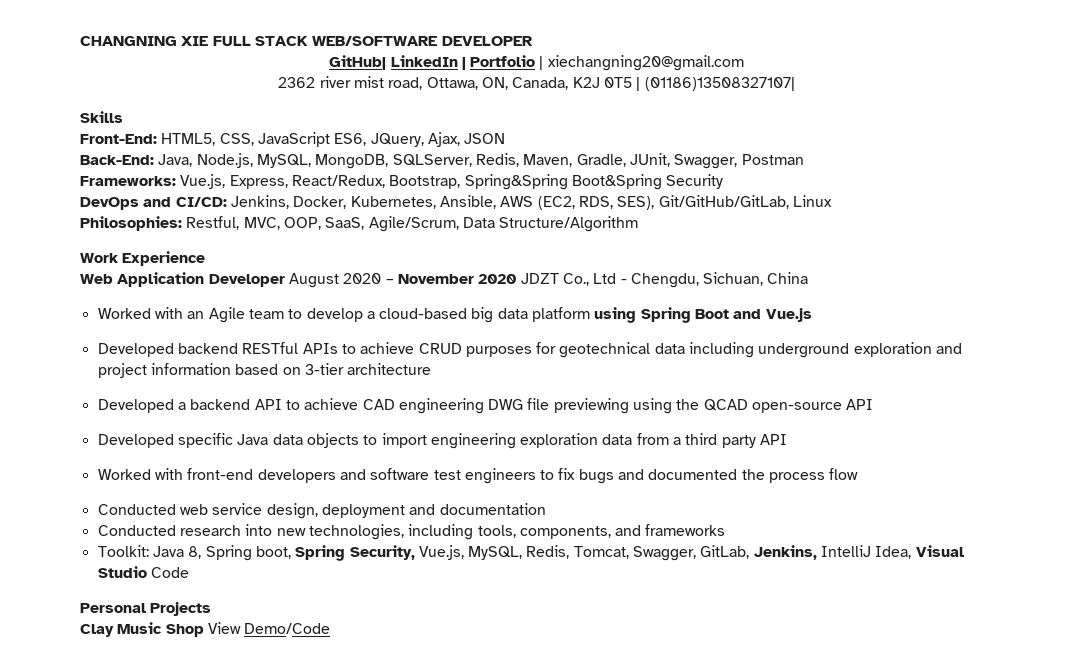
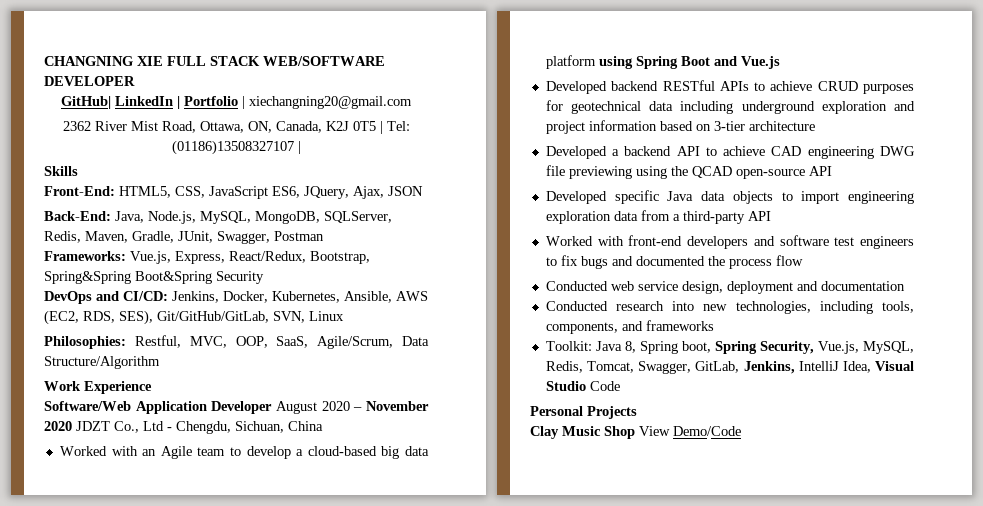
- 2362 river mist road, Ottawa, ON, Canada, K2J 0T5 | (01186)13508327107|
+ 2362 River Mist Road, Ottawa, ON, Canada, K2J 0T5 | Tel: (01186)13508327107 |
- DevOps and CI/CD: Jenkins, Docker, Kubernetes, Ansible, AWS (EC2, RDS, SES), Git/GitHub/GitLab, Linux
+ DevOps and CI/CD: Jenkins, Docker, Kubernetes, Ansible, AWS (EC2, RDS, SES), Git/GitHub/GitLab, SVN, Linux
- Web Application Developer August 2020 – November 2020 JDZT Co., Ltd - Chengdu, Sichuan, China
+ Software/Web Application Developer August 2020 – November 2020 JDZT Co., Ltd - Chengdu, Sichuan, China
- Developed specific Java data objects to import engineering exploration data from a third party API
+ Developed specific Java data objects to import engineering exploration data from a third-party API

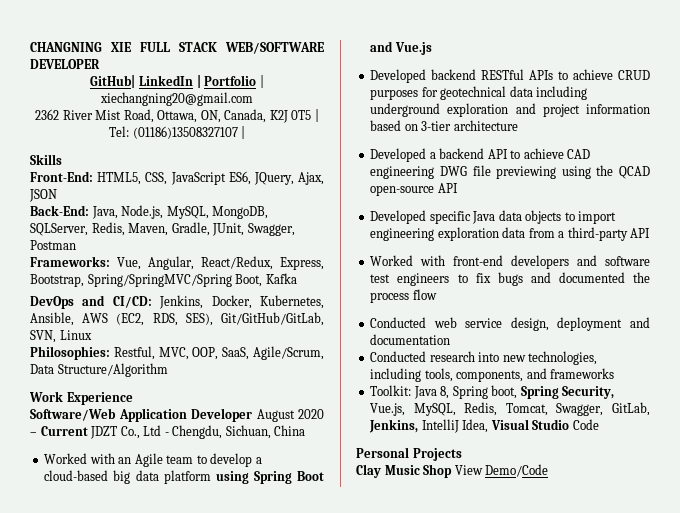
- Frameworks: Vue.js, Express, React/Redux, Bootstrap, Spring&Spring Boot&Spring Security
+ Frameworks: Vue, Angular, React/Redux, Express, Bootstrap, Spring/SpringMVC/Spring Boot, Kafka
- Software/Web Application Developer August 2020 – November 2020 JDZT Co., Ltd - Chengdu, Sichuan, China
+ Software/Web Application Developer August 2020 – Current JDZT Co., Ltd - Chengdu, Sichuan, China

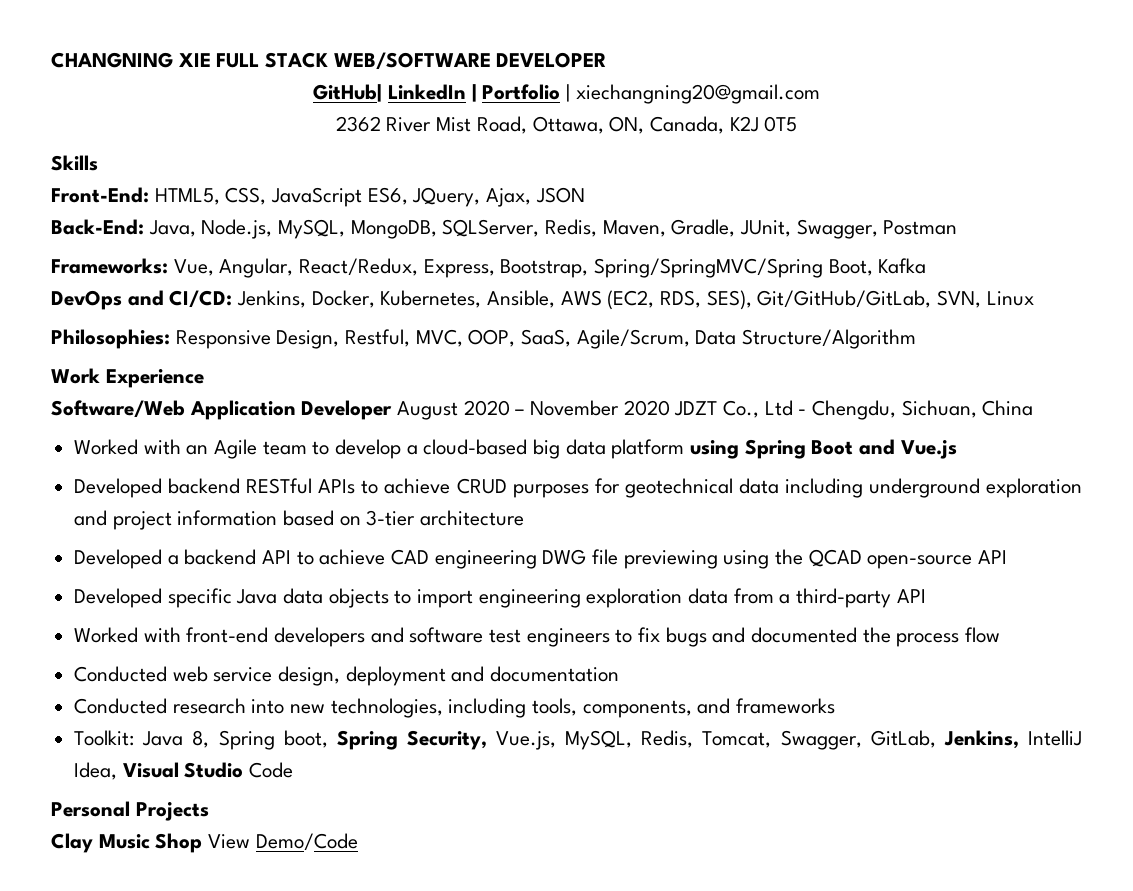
- 2362 River Mist Road, Ottawa, ON, Canada, K2J 0T5 | Tel: (01186)13508327107 |
+ 2362 River Mist Road, Ottawa, ON, Canada, K2J 0T5
- Philosophies: Restful, MVC, OOP, SaaS, Agile/Scrum, Data Structure/Algorithm
+ Philosophies: Responsive Design, Restful, MVC, OOP, SaaS, Agile/Scrum, Data Structure/Algorithm
- Software/Web Application Developer August 2020 – Current JDZT Co., Ltd - Chengdu, Sichuan, China
+ Software/Web Application Developer August 2020 – November 2020 JDZT Co., Ltd - Chengdu, Sichuan, China

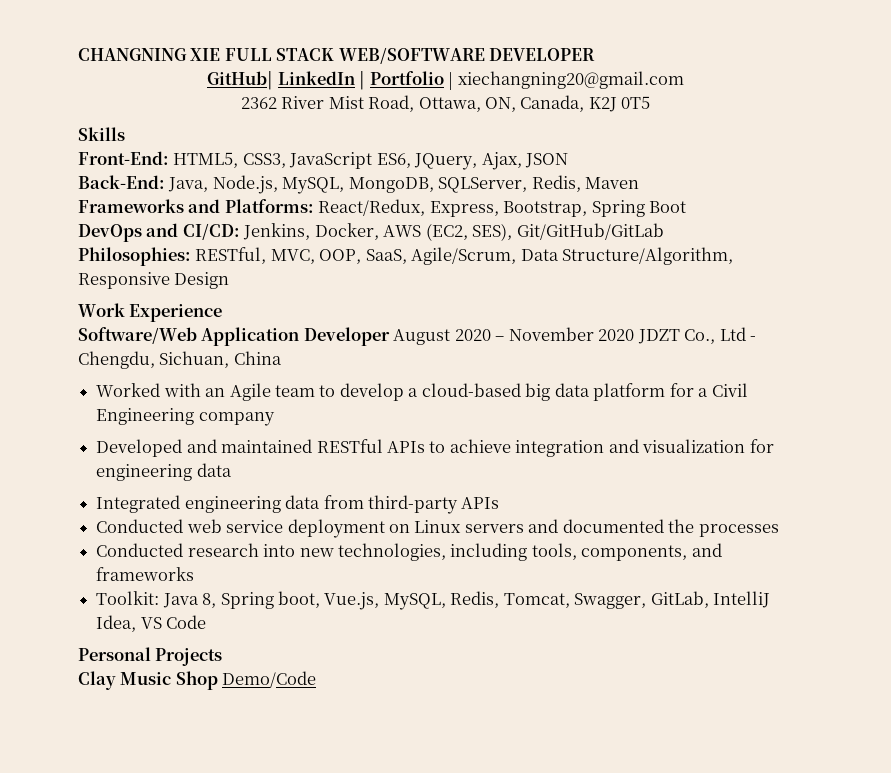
- Front-End: HTML5, CSS, JavaScript ES6, JQuery, Ajax, JSON
+ Front-End: HTML5, CSS3, JavaScript ES6, JQuery, Ajax, JSON
- Back-End: Java, Node.js, MySQL, MongoDB, SQLServer, Redis, Maven, Gradle, JUnit, Swagger, Postman
- Frameworks: Vue, Angular, React/Redux, Express, Bootstrap, Spring/SpringMVC/Spring Boot, Kafka
+ Back-End: Java, Node.js, MySQL, MongoDB, SQLServer, Redis, Maven
+ Frameworks and Platforms: React/Redux, Express, Bootstrap, Spring Boot
- DevOps and CI/CD: Jenkins, Docker, Kubernetes, Ansible, AWS (EC2, RDS, SES), Git/GitHub/GitLab, SVN, Linux
- Philosophies: Responsive Design, Restful, MVC, OOP, SaaS, Agile/Scrum, Data Structure/Algorithm
+ DevOps and CI/CD: Jenkins, Docker, AWS (EC2, SES), Git/GitHub/GitLab
+ Philosophies: RESTful, MVC, OOP, SaaS, Agile/Scrum, Data Structure/Algorithm, Responsive Design
- Worked with an Agile team to develop a cloud-based big data platform using Spring Boot and Vue.js
- Developed backend RESTful APIs to achieve CRUD purposes for geotechnical data including underground exploration and project information based on 3-tier architecture
- Developed a backend API to achieve CAD engineering DWG file previewing using the QCAD open-source API
- Developed specific Java data objects to import engineering exploration data from a third-party API
- Worked with front-end developers and software test engineers to fix bugs and documented the process flow
- Conducted web service design, deployment and documentation
+ Worked with an Agile team to develop a cloud-based big data platform for a Civil Engineering company
+ Developed and maintained RESTful APIs to achieve integration and visualization for engineering data
+ Integrated engineering data from third-party APIs
+ Conducted web service deployment on Linux servers and documented the processes
- Toolkit: Java 8, Spring boot, Spring Security, Vue.js, MySQL, Redis, Tomcat, Swagger, GitLab, Jenkins, IntelliJ Idea, Visual Studio Code
+ Toolkit: Java 8, Spring boot, Vue.js, MySQL, Redis, Tomcat, Swagger, GitLab, IntelliJ Idea, VS Code
- Clay Music Shop View Demo/Code
+ Clay Music Shop Demo/Code

